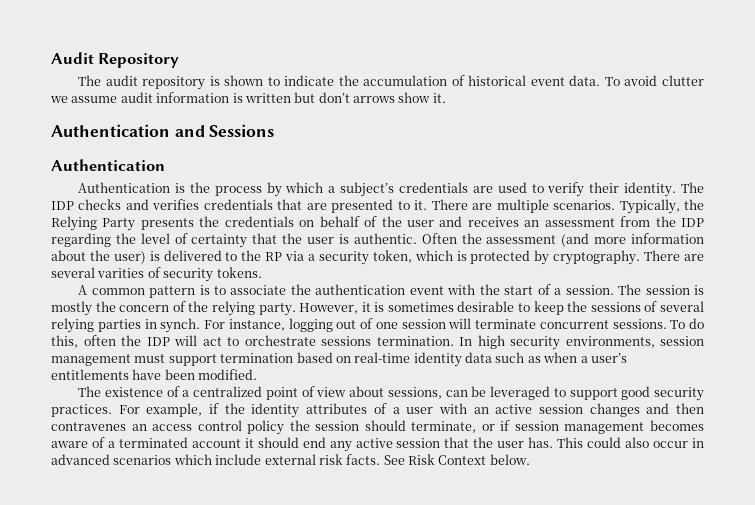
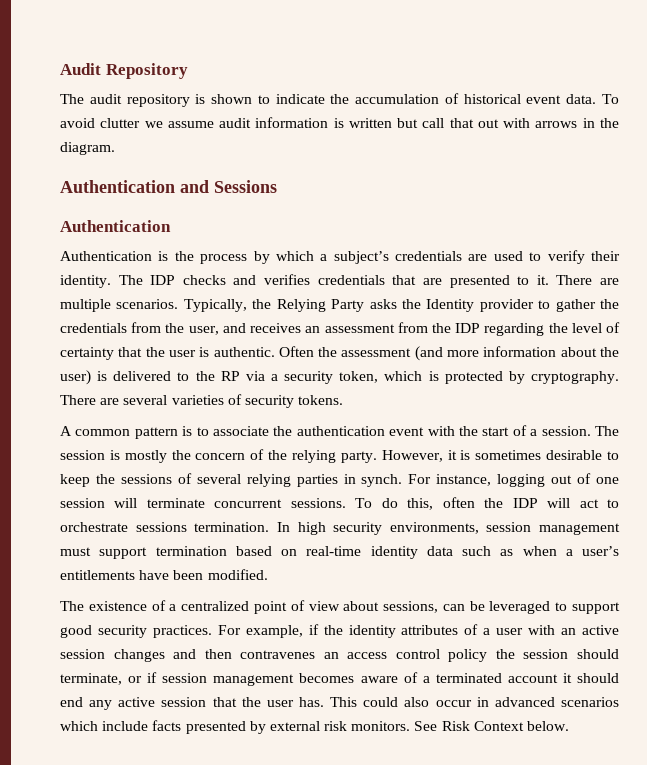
- To avoid clutter we assume audit information is written but don’t arrows show it.
+ To avoid clutter we assume audit information is written but call that out with arrows in the diagram.
- Typically, the Relying Party presents the credentials on behalf of the user and receives an assessment from the IDP regarding the level of certainty that the user is authentic.
+ Typically, the Relying Party asks the Identity provider to gather the credentials from the user, and receives an assessment from the IDP regarding the level of certainty that the user is authentic.
- There are several varities of security tokens.
+ There are several varieties of security tokens.
- This could also occur in advanced scenarios which include external risk facts.
+ This could also occur in advanced scenarios which include facts presented by external risk monitors.

